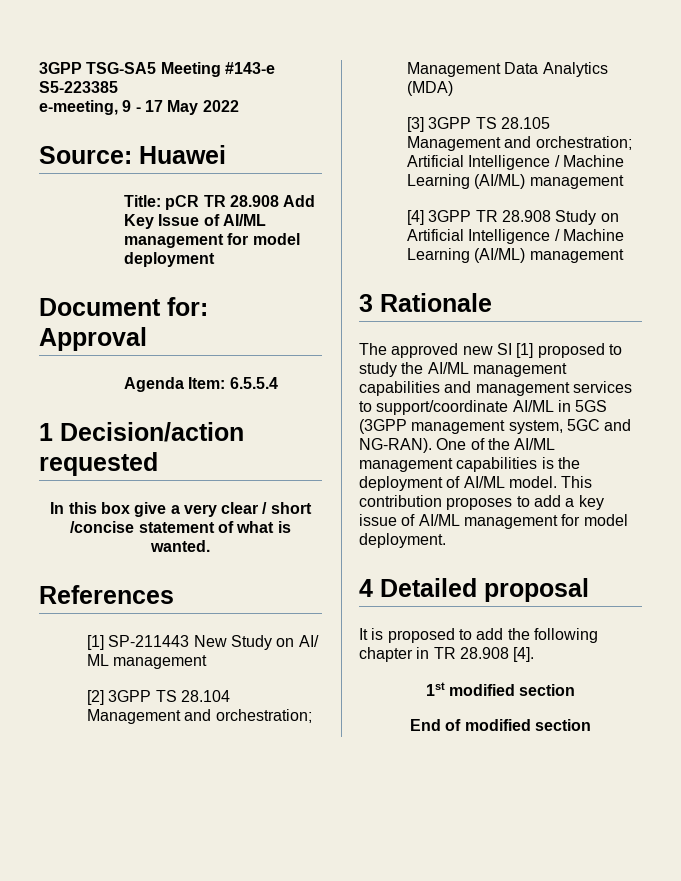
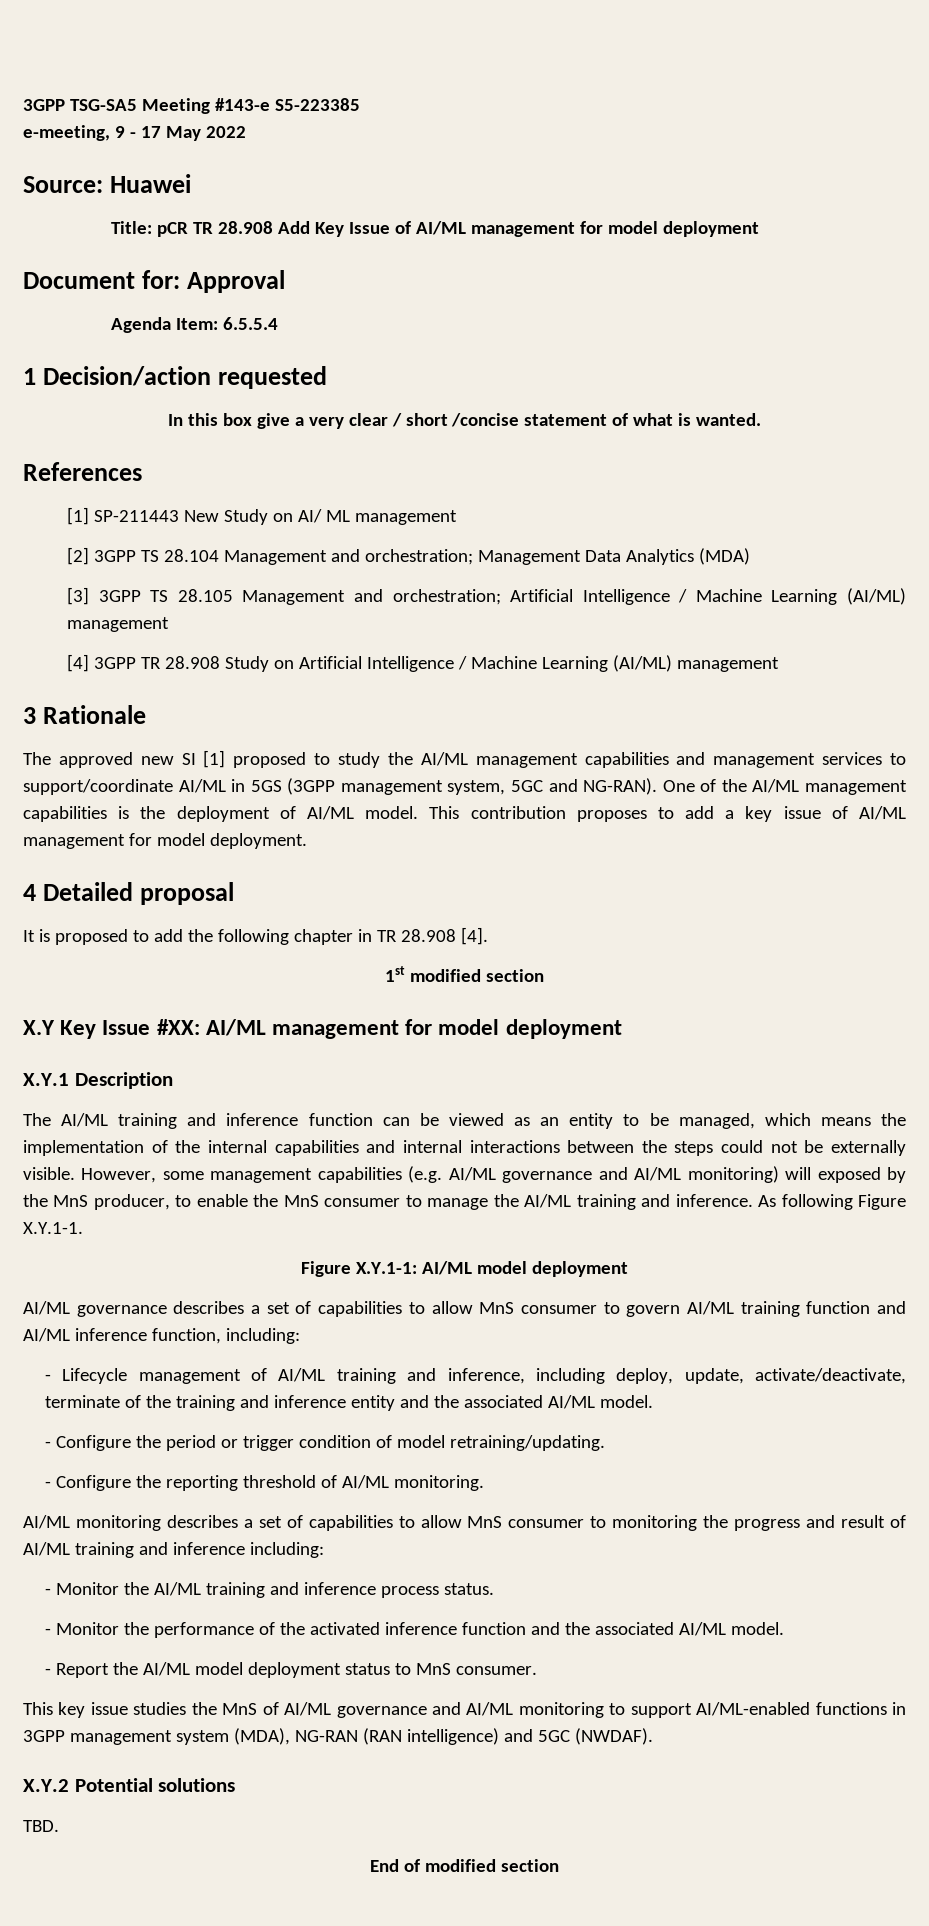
+ X.Y Key Issue #XX: AI/ML management for model deployment
+ X.Y.1 Description
+ The AI/ML training and inference function can be viewed as an entity to be managed, which means the implementation of the internal capabilities and internal interactions between the steps could not be externally visible. However, some management capabilities (e.g. AI/ML governance and AI/ML monitoring) will exposed by the MnS producer, to enable the MnS consumer to manage the AI/ML training and inference. As following Figure X.Y.1-1.
+ Figure X.Y.1-1: AI/ML model deployment
+ AI/ML governance describes a set of capabilities to allow MnS consumer to govern AI/ML training function and AI/ML inference function, including:
+ - Lifecycle management of AI/ML training and inference, including deploy, update, activate/deactivate, terminate of the training and inference entity and the associated AI/ML model.
+ - Configure the period or trigger condition of model retraining/updating.
+ - Configure the reporting threshold of AI/ML monitoring.
+ AI/ML monitoring describes a set of capabilities to allow MnS consumer to monitoring the progress and result of AI/ML training and inference including:
+ - Monitor the AI/ML training and inference process status.
+ - Monitor the performance of the activated inference function and the associated AI/ML model.
+ - Report the AI/ML model deployment status to MnS consumer.
+ This key issue studies the MnS of AI/ML governance and AI/ML monitoring to support AI/ML-enabled functions in 3GPP management system (MDA), NG-RAN (RAN intelligence) and 5GC (NWDAF).
+ X.Y.2 Potential solutions
+ TBD.

